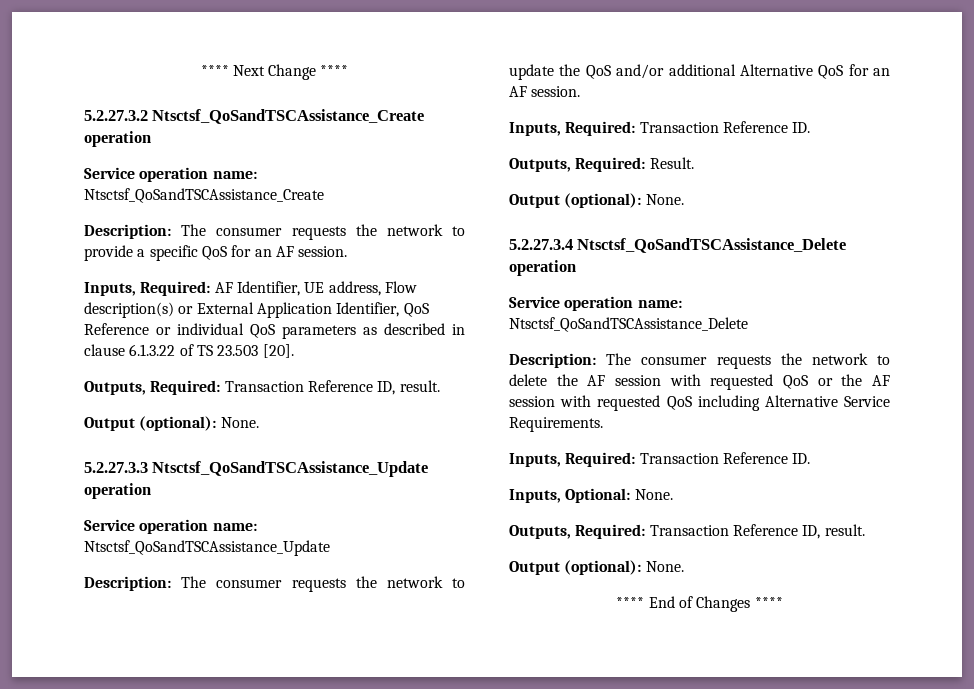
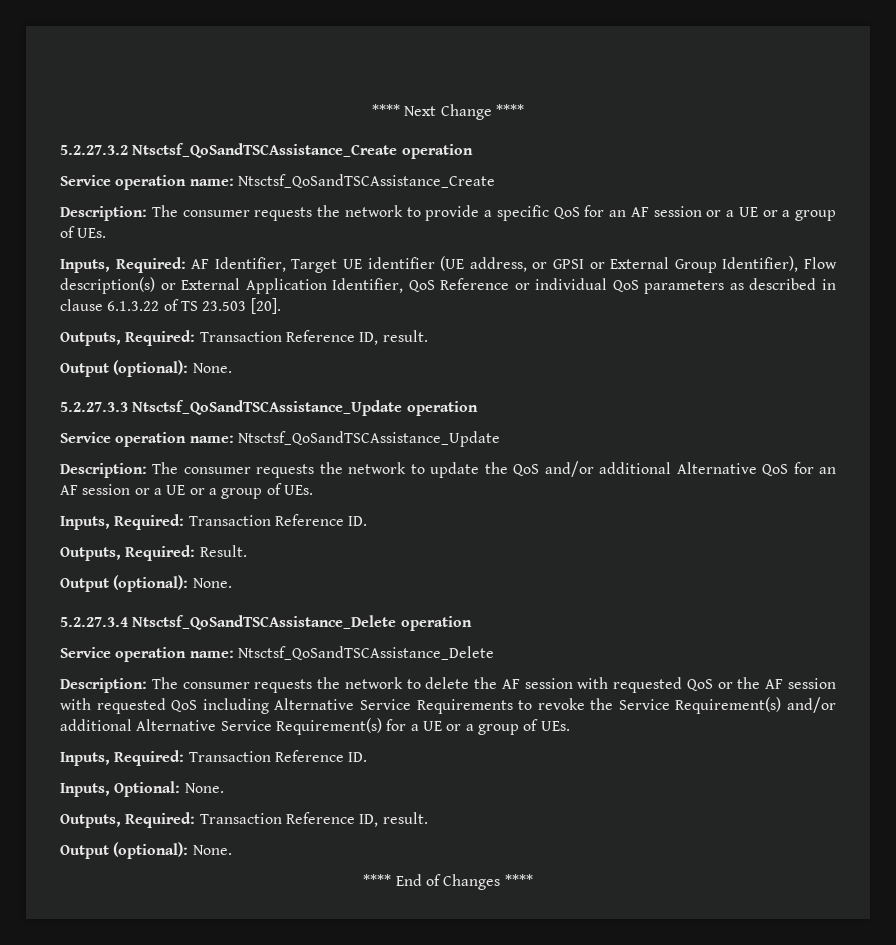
- Description: The consumer requests the network to provide a specific QoS for an AF session.
- Inputs, Required: AF Identifier, UE address, Flow description(s) or External Application Identifier, QoS Reference or individual QoS parameters as described in clause 6.1.3.22 of TS 23.503 [20].
+ Description: The consumer requests the network to provide a specific QoS for an AF session or a UE or a group of UEs.
+ Inputs, Required: AF Identifier, Target UE identifier (UE address, or GPSI or External Group Identifier), Flow description(s) or External Application Identifier, QoS Reference or individual QoS parameters as described in clause 6.1.3.22 of TS 23.503 [20].
- Description: The consumer requests the network to update the QoS and/or additional Alternative QoS for an AF session.
+ Description: The consumer requests the network to update the QoS and/or additional Alternative QoS for an AF session or a UE or a group of UEs.
- Description: The consumer requests the network to delete the AF session with requested QoS or the AF session with requested QoS including Alternative Service Requirements.
+ Description: The consumer requests the network to delete the AF session with requested QoS or the AF session with requested QoS including Alternative Service Requirements to revoke the Service Requirement(s) and/or additional Alternative Service Requirement(s) for a UE or a group of UEs.

